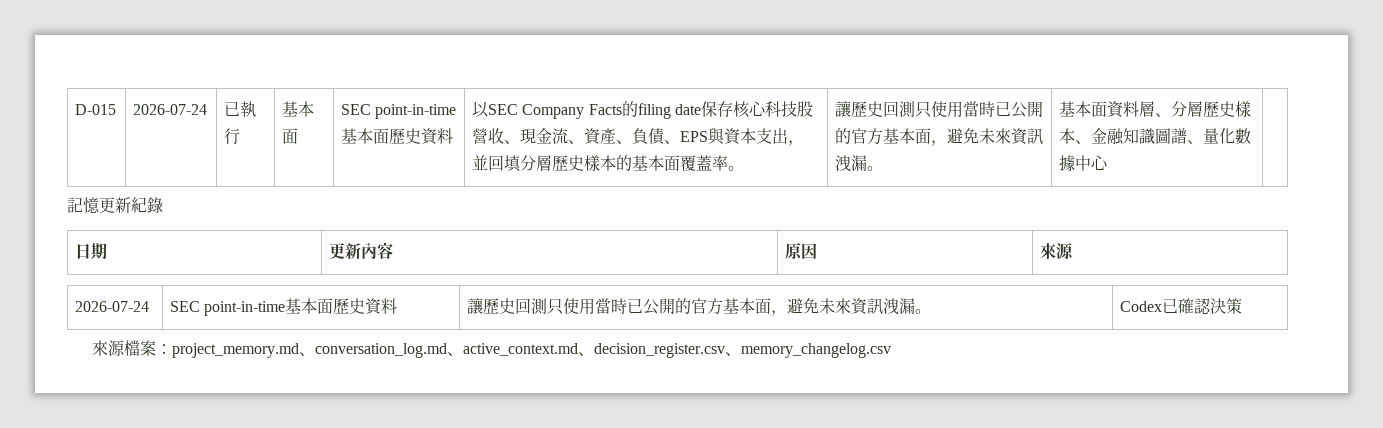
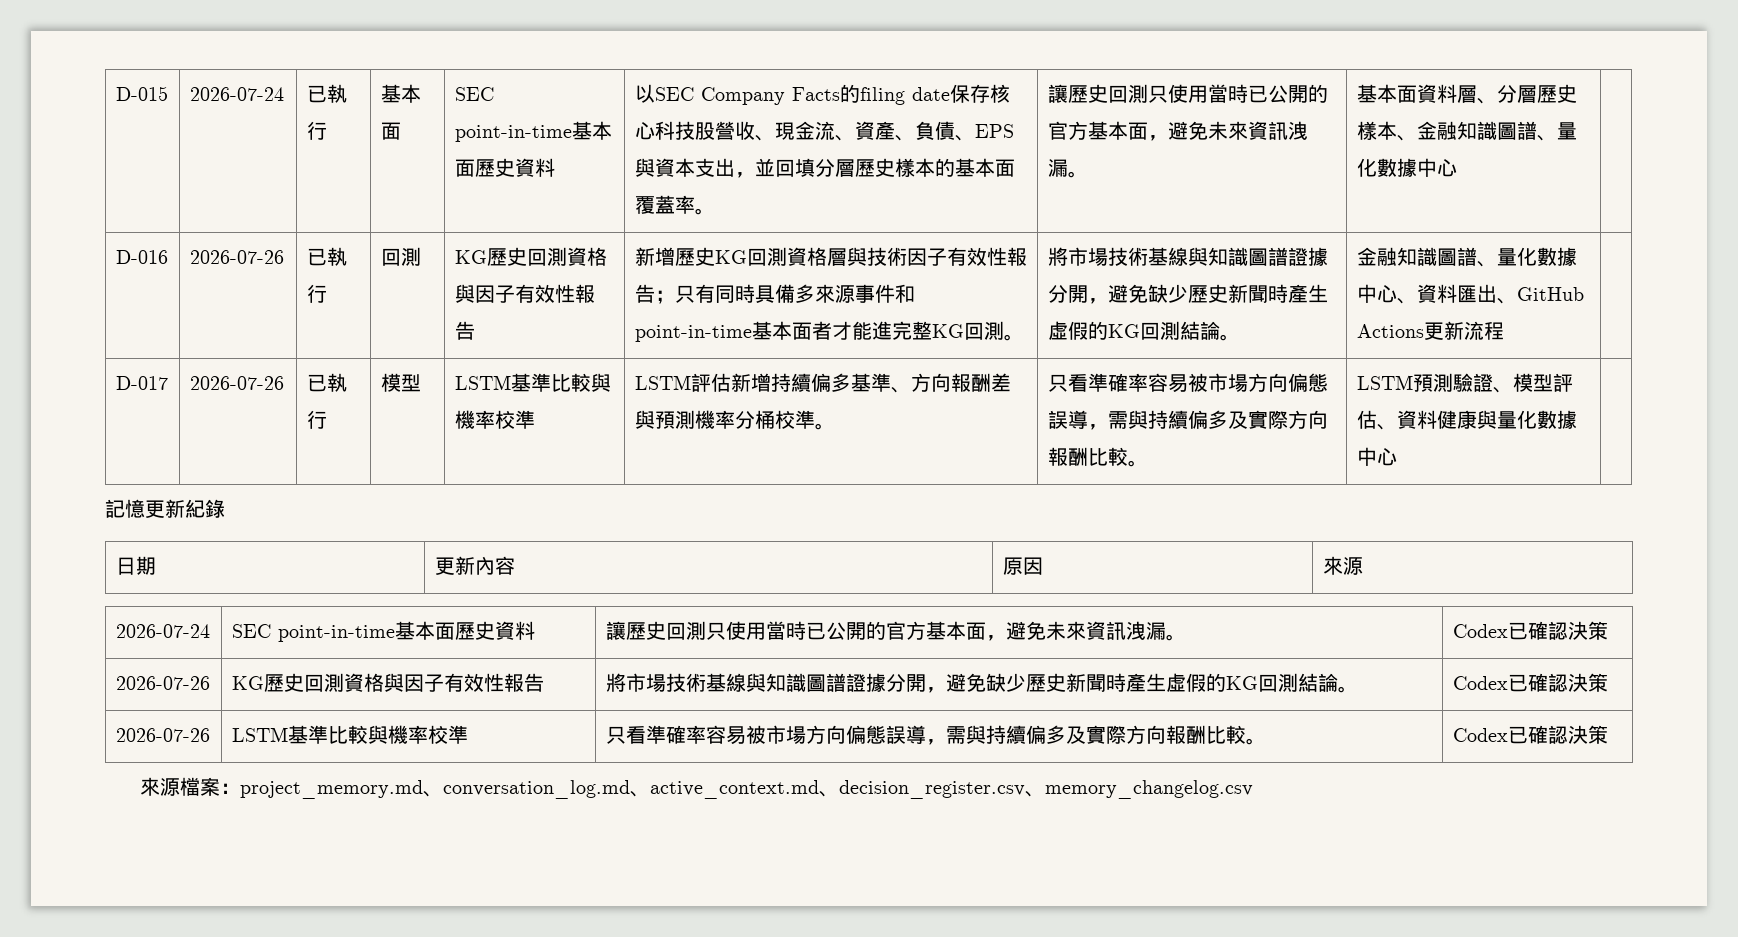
+ D-016 | 2026-07-26 | 已執行 | 回測 | KG歷史回測資格與因子有效性報告 | 新增歷史KG回測資格層與技術因子有效性報告；只有同時具備多來源事件和point-in-time基本面者才能進完整KG回測。 | 將市場技術基線與知識圖譜證據分開，避免缺少歷史新聞時產生虛假的KG回測結論。 | 金融知識圖譜、量化數據中心、資料匯出、GitHub Actions更新流程 |
+ D-017 | 2026-07-26 | 已執行 | 模型 | LSTM基準比較與機率校準 | LSTM評估新增持續偏多基準、方向報酬差與預測機率分桶校準。 | 只看準確率容易被市場方向偏態誤導，需與持續偏多及實際方向報酬比較。 | LSTM預測驗證、模型評估、資料健康與量化數據中心
+ 2026-07-26 | KG歷史回測資格與因子有效性報告 | 將市場技術基線與知識圖譜證據分開，避免缺少歷史新聞時產生虛假的KG回測結論。 | Codex已確認決策
+ 2026-07-26 | LSTM基準比較與機率校準 | 只看準確率容易被市場方向偏態誤導，需與持續偏多及實際方向報酬比較。 | Codex已確認決策

